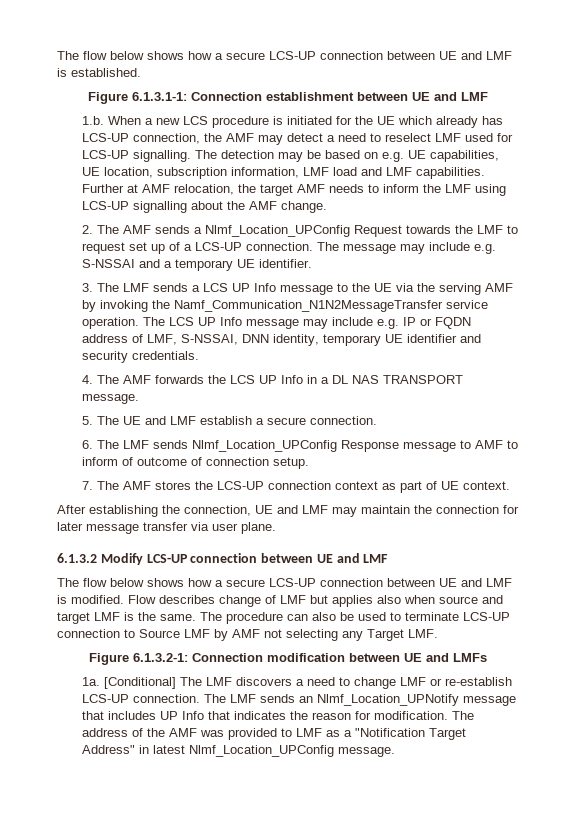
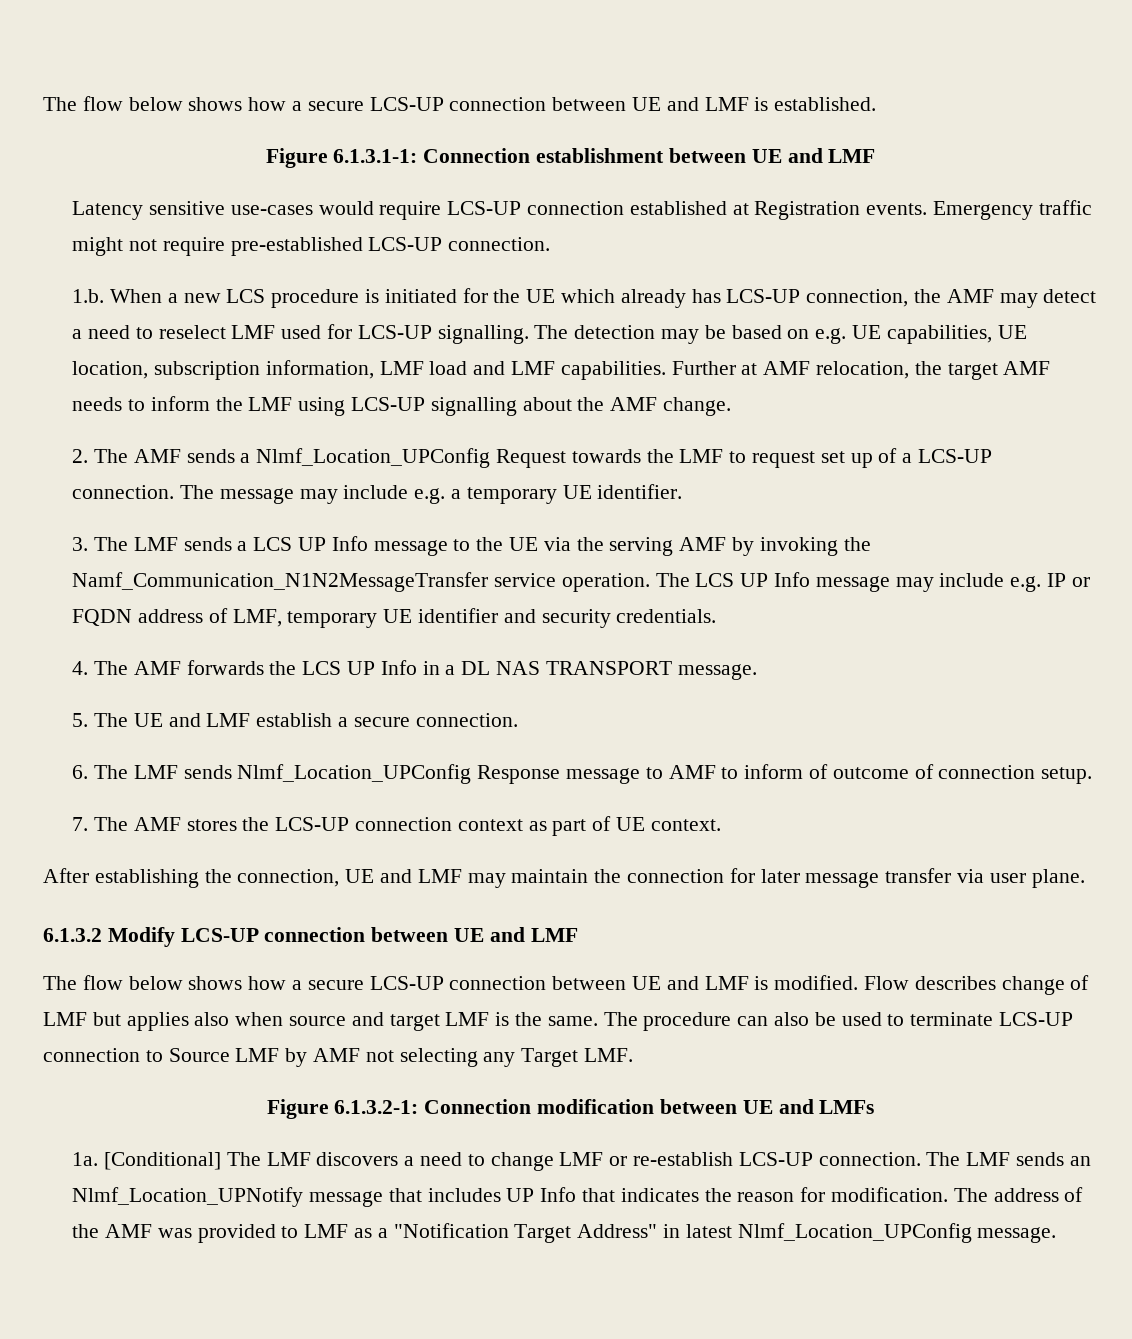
+ Latency sensitive use-cases would require LCS-UP connection established at Registration events. Emergency traffic might not require pre-established LCS-UP connection.
- The message may include e.g. S-NSSAI and a temporary UE identifier.
+ The message may include e.g. a temporary UE identifier.
- The LCS UP Info message may include e.g. IP or FQDN address of LMF, S-NSSAI, DNN identity, temporary UE identifier and security credentials.
+ The LCS UP Info message may include e.g. IP or FQDN address of LMF, temporary UE identifier and security credentials.

